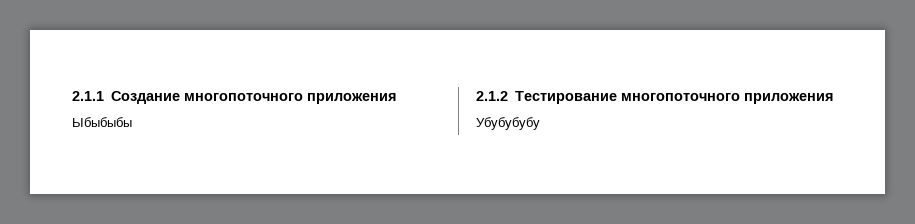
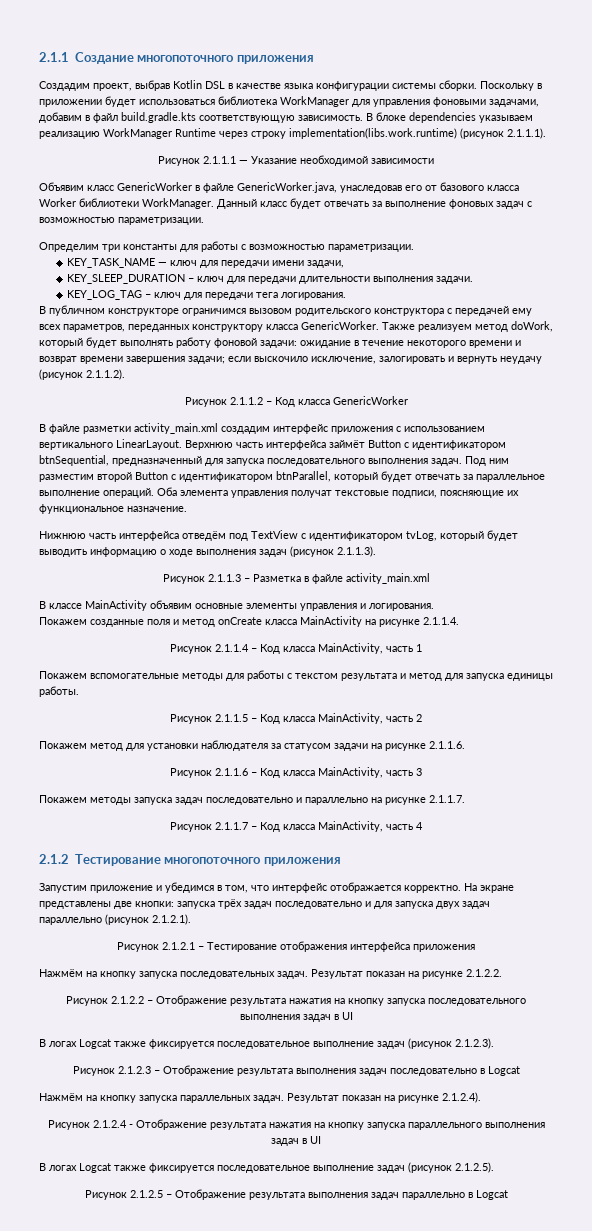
- Ыбыбыбы
+ Создадим проект, выбрав Kotlin DSL в качестве языка конфигурации системы сборки. Поскольку в приложении будет использоваться библиотека WorkManager для управления фоновыми задачами, добавим в файл build.gradle.kts соответствующую зависимость. В блоке dependencies указываем реализацию WorkManager Runtime через строку implementation(libs.work.runtime) (рисунок 2.1.1.1).
+ Рисунок 2.1.1.1 — Указание необходимой зависимости
+ Объявим класс GenericWorker в файле GenericWorker.java, унаследовав его от базового класса Worker библиотеки WorkManager. Данный класс будет отвечать за выполнение фоновых задач с возможностью параметризации.
+ Определим три константы для работы с возможностью параметризации.
+ KEY_TASK_NAME — ключ для передачи имени задачи,
+ KEY_SLEEP_DURATION – ключ для передачи длительности выполнения задачи.
+ KEY_LOG_TAG – ключ для передачи тега логирования.
+ В публичном конструкторе ограничимся вызовом родительского конструктора с передачей ему всех параметров, переданных конструктору класса GenericWorker. Также реализуем метод doWork, который будет выполнять работу фоновой задачи: ожидание в течение некоторого времени и возврат времени завершения задачи; если выскочило исключение, залогировать и вернуть неудачу (рисунок 2.1.1.2).
+ Рисунок 2.1.1.2 – Код класса GenericWorker
+ В файле разметки activity_main.xml создадим интерфейс приложения с использованием вертикального LinearLayout. Верхнюю часть интерфейса займёт Button с идентификатором btnSequential, предназначенный для запуска последовательного выполнения задач. Под ним разместим второй Button с идентификатором btnParallel, который будет отвечать за параллельное выполнение операций. Оба элемента управления получат текстовые подписи, поясняющие их функциональное назначение.
+ Нижнюю часть интерфейса отведём под TextView с идентификатором tvLog, который будет выводить информацию о ходе выполнения задач (рисунок 2.1.1.3).
+ Рисунок 2.1.1.3 – Разметка в файле activity_main.xml
+ В классе MainActivity объявим основные элементы управления и логирования.
+ Покажем созданные поля и метод onCreate класса MainActivity на рисунке 2.1.1.4.
+ Рисунок 2.1.1.4 – Код класса MainActivity, часть 1
+ Покажем вспомогательные методы для работы с текстом результата и метод для запуска единицы работы.
+ Рисунок 2.1.1.5 – Код класса MainActivity, часть 2
+ Покажем метод для установки наблюдателя за статусом задачи на рисунке 2.1.1.6.
+ Рисунок 2.1.1.6 – Код класса MainActivity, часть 3
+ Покажем методы запуска задач последовательно и параллельно на рисунке 2.1.1.7.
+ Рисунок 2.1.1.7 – Код класса MainActivity, часть 4
  2.1.2 Тестирование многопоточного приложения
- Убубубубу
+ Запустим приложение и убедимся в том, что интерфейс отображается корректно. На экране представлены две кнопки: запуска трёх задач последовательно и для запуска двух задач параллельно (рисунок 2.1.2.1).
+ Рисунок 2.1.2.1 – Тестирование отображения интерфейса приложения
+ Нажмём на кнопку запуска последовательных задач. Результат показан на рисунке 2.1.2.2.
+ Рисунок 2.1.2.2 – Отображение результата нажатия на кнопку запуска последовательного выполнения задач в UI
+ В логах Logcat также фиксируется последовательное выполнение задач (рисунок 2.1.2.3).
+ Рисунок 2.1.2.3 – Отображение результата выполнения задач последовательно в Logcat
+ Нажмём на кнопку запуска параллельных задач. Результат показан на рисунке 2.1.2.4).
+ Рисунок 2.1.2.4 - Отображение результата нажатия на кнопку запуска параллельного выполнения задач в UI
+ В логах Logcat также фиксируется последовательное выполнение задач (рисунок 2.1.2.5).
+ Рисунок 2.1.2.5 – Отображение результата выполнения задач параллельно в Logcat

